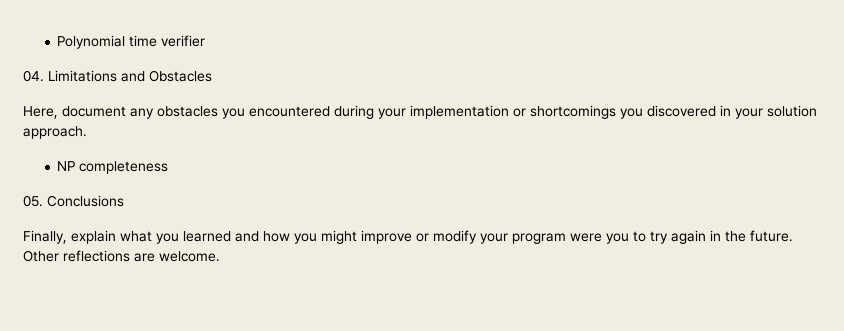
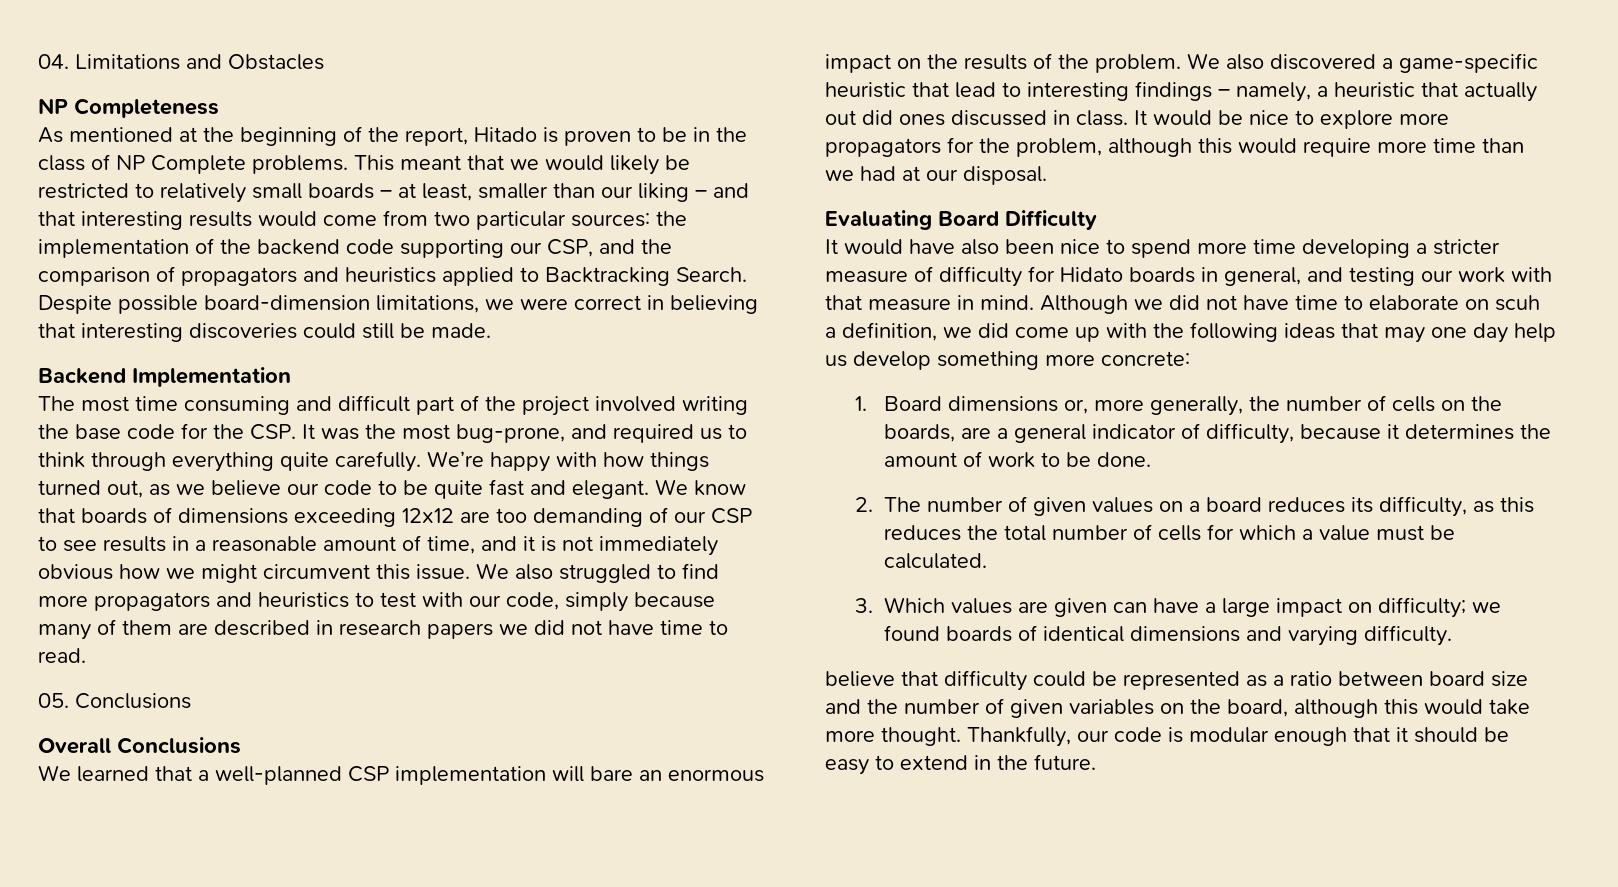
- Polynomial time verifier
- Here, document any obstacles you encountered during your implementation or shortcomings you discovered in your solution approach.
- NP completeness
+ NP Completeness
+ As mentioned at the beginning of the report, Hitado is proven to be in the class of NP Complete problems. This meant that we would likely be restricted to relatively small boards – at least, smaller than our liking – and that interesting results would come from two particular sources: the implementation of the backend code supporting our CSP, and the comparison of propagators and heuristics applied to Backtracking Search. Despite possible board-dimension limitations, we were correct in believing that interesting discoveries could still be made.
+ Backend Implementation
+ The most time consuming and difficult part of the project involved writing the base code for the CSP. It was the most bug-prone, and required us to think through everything quite carefully. We’re happy with how things turned out, as we believe our code to be quite fast and elegant. We know that boards of dimensions exceeding 12x12 are too demanding of our CSP to see results in a reasonable amount of time, and it is not immediately obvious how we might circumvent this issue. We also struggled to find more propagators and heuristics to test with our code, simply because many of them are described in research papers we did not have time to read.
  05. Conclusions
- Finally, explain what you learned and how you might improve or modify your program were you to try again in the future. Other reflections are welcome.
+ Overall Conclusions
+ We learned that a well-planned CSP implementation will bare an enormous impact on the results of the problem. We also discovered a game-specific heuristic that lead to interesting findings – namely, a heuristic that actually out did ones discussed in class. It would be nice to explore more propagators for the problem, although this would require more time than we had at our disposal.
+ Evaluating Board Difficulty
+ It would have also been nice to spend more time developing a stricter measure of difficulty for Hidato boards in general, and testing our work with that measure in mind. Although we did not have time to elaborate on scuh a definition, we did come up with the following ideas that may one day help us develop something more concrete:
+ 1. Board dimensions or, more generally, the number of cells on the boards, are a general indicator of difficulty, because it determines the amount of work to be done.
+ 2. The number of given values on a board reduces its difficulty, as this reduces the total number of cells for which a value must be calculated.
+ 3. Which values are given can have a large impact on difficulty; we found boards of identical dimensions and varying difficulty.
+ believe that difficulty could be represented as a ratio between board size and the number of given variables on the board, although this would take more thought. Thankfully, our code is modular enough that it should be easy to extend in the future.

